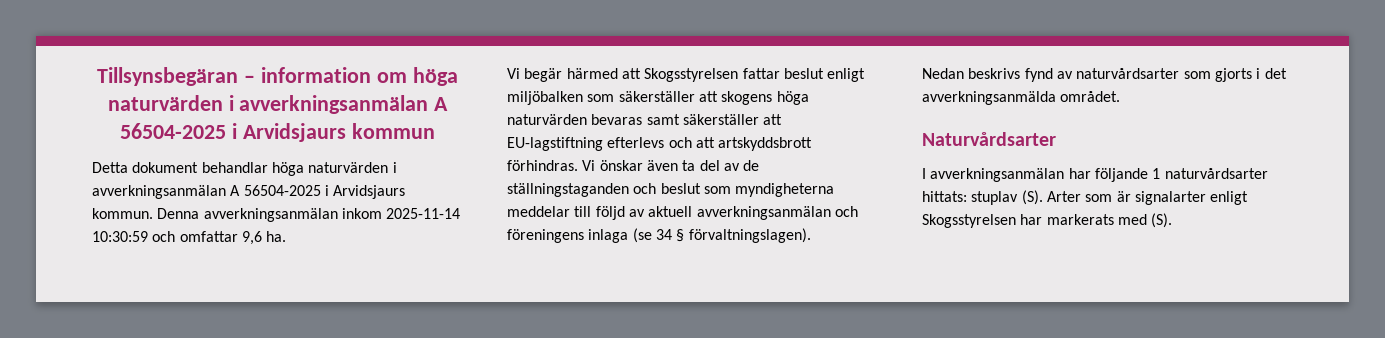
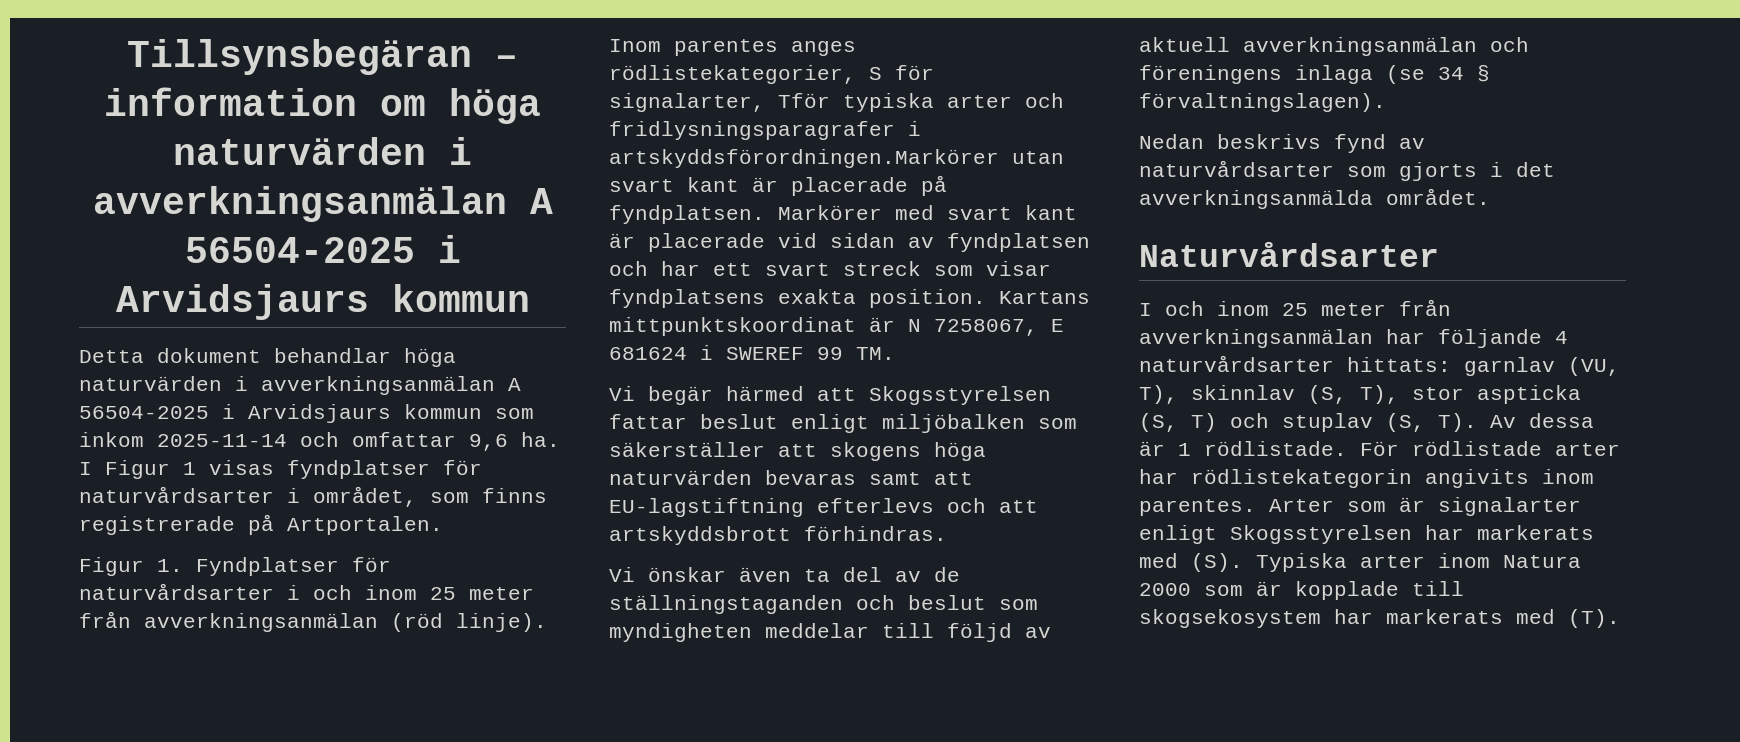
- Detta dokument behandlar höga naturvärden i avverkningsanmälan A 56504-2025 i Arvidsjaurs kommun. Denna avverkningsanmälan inkom 2025-11-14 10:30:59 och omfattar 9,6 ha.
+ Detta dokument behandlar höga naturvärden i avverkningsanmälan A 56504-2025 i Arvidsjaurs kommun som inkom 2025-11-14 och omfattar 9,6 ha. I Figur 1 visas fyndplatser för naturvårdsarter i området, som finns registrerade på Artportalen.
+ Figur 1. Fyndplatser för naturvårdsarter i och inom 25 meter från avverkningsanmälan (röd linje). Inom parentes anges rödlistekategorier, S för signalarter, Tför typiska arter och fridlysningsparagrafer i artskyddsförordningen.Markörer utan svart kant är placerade på fyndplatsen. Markörer med svart kant är placerade vid sidan av fyndplatsen och har ett svart streck som visar fyndplatsens exakta position. Kartans mittpunktskoordinat är N 7258067, E 681624 i SWEREF 99 TM.
- Vi begär härmed att Skogsstyrelsen fattar beslut enligt miljöbalken som säkerställer att skogens höga naturvärden bevaras samt säkerställer att EU-lagstiftning efterlevs och att artskyddsbrott förhindras. Vi önskar även ta del av de ställningstaganden och beslut som myndigheterna meddelar till följd av aktuell avverkningsanmälan och föreningens inlaga (se 34 § förvaltningslagen).
+ Vi begär härmed att Skogsstyrelsen fattar beslut enligt miljöbalken som säkerställer att skogens höga naturvärden bevaras samt att EU-lagstiftning efterlevs och att artskyddsbrott förhindras.
+ Vi önskar även ta del av de ställningstaganden och beslut som myndigheten meddelar till följd av aktuell avverkningsanmälan och föreningens inlaga (se 34 § förvaltningslagen).
- I avverkningsanmälan har följande 1 naturvårdsarter hittats: stuplav (S). Arter som är signalarter enligt Skogsstyrelsen har markerats med (S).
+ I och inom 25 meter från avverkningsanmälan har följande 4 naturvårdsarter hittats: garnlav (VU, T), skinnlav (S, T), stor aspticka (S, T) och stuplav (S, T). Av dessa är 1 rödlistade. För rödlistade arter har rödlistekategorin angivits inom parentes. Arter som är signalarter enligt Skogsstyrelsen har markerats med (S). Typiska arter inom Natura 2000 som är kopplade till skogsekosystem har markerats med (T).

